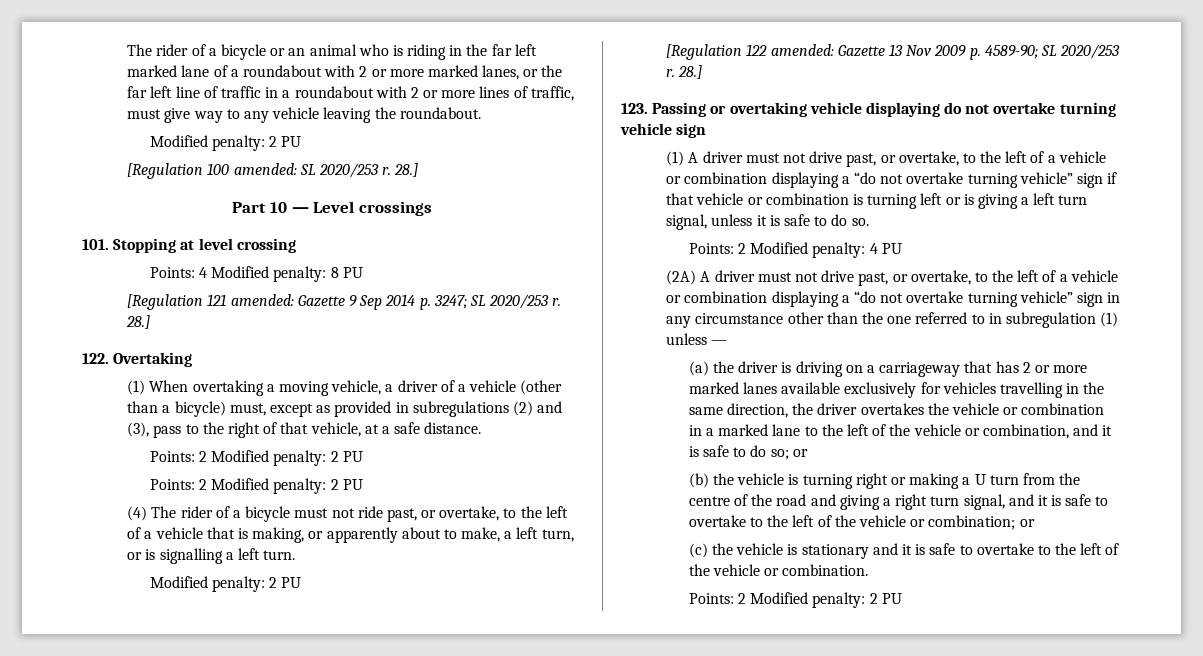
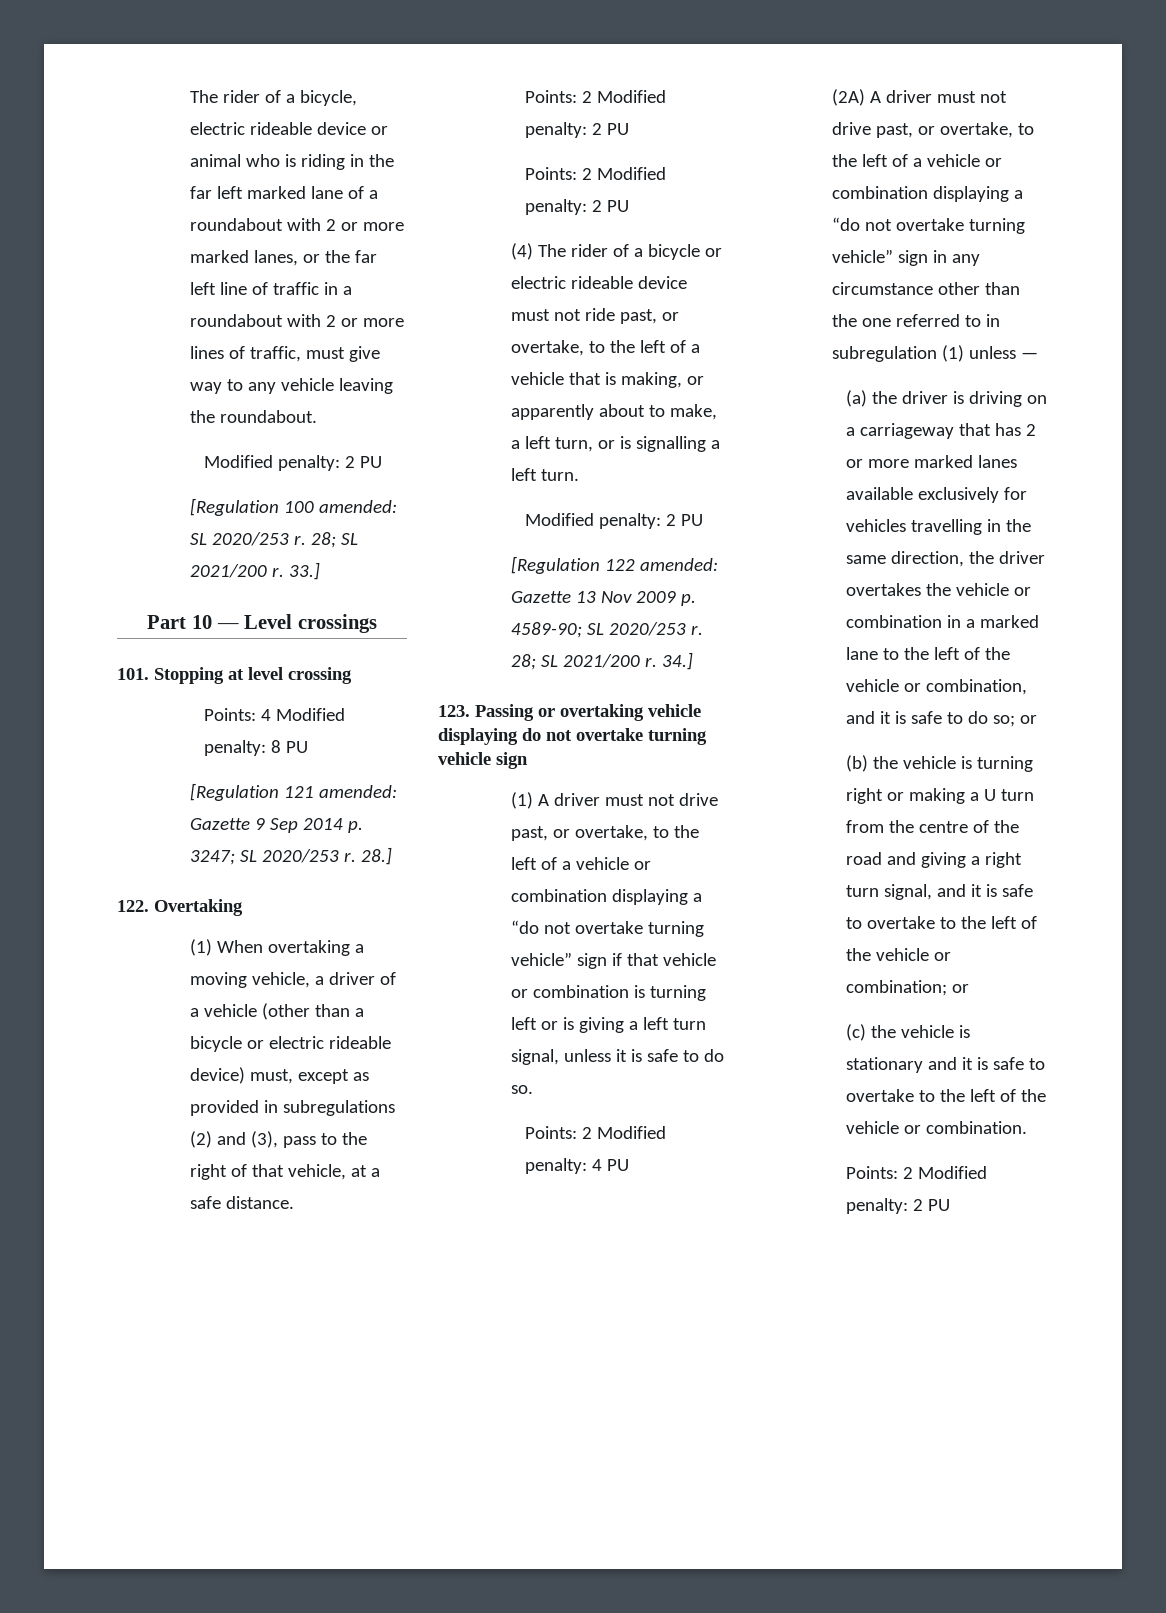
- The rider of a bicycle or an animal who is riding in the far left marked lane of a roundabout with 2 or more marked lanes, or the far left line of traffic in a roundabout with 2 or more lines of traffic, must give way to any vehicle leaving the roundabout.
+ The rider of a bicycle, electric rideable device or animal who is riding in the far left marked lane of a roundabout with 2 or more marked lanes, or the far left line of traffic in a roundabout with 2 or more lines of traffic, must give way to any vehicle leaving the roundabout.
- [Regulation 100 amended: SL 2020/253 r. 28.]
+ [Regulation 100 amended: SL 2020/253 r. 28; SL 2021/200 r. 33.]
- (1) When overtaking a moving vehicle, a driver of a vehicle (other than a bicycle) must, except as provided in subregulations (2) and (3), pass to the right of that vehicle, at a safe distance.
+ (1) When overtaking a moving vehicle, a driver of a vehicle (other than a bicycle or electric rideable device) must, except as provided in subregulations (2) and (3), pass to the right of that vehicle, at a safe distance.
- (4) The rider of a bicycle must not ride past, or overtake, to the left of a vehicle that is making, or apparently about to make, a left turn, or is signalling a left turn.
+ (4) The rider of a bicycle or electric rideable device must not ride past, or overtake, to the left of a vehicle that is making, or apparently about to make, a left turn, or is signalling a left turn.
- [Regulation 122 amended: Gazette 13 Nov 2009 p. 4589-90; SL 2020/253 r. 28.]
+ [Regulation 122 amended: Gazette 13 Nov 2009 p. 4589-90; SL 2020/253 r. 28; SL 2021/200 r. 34.]

